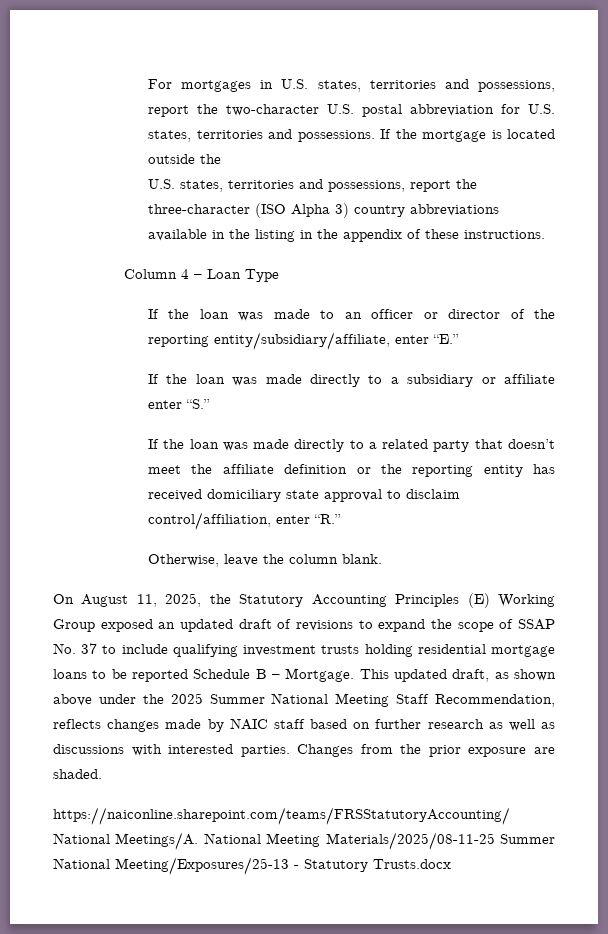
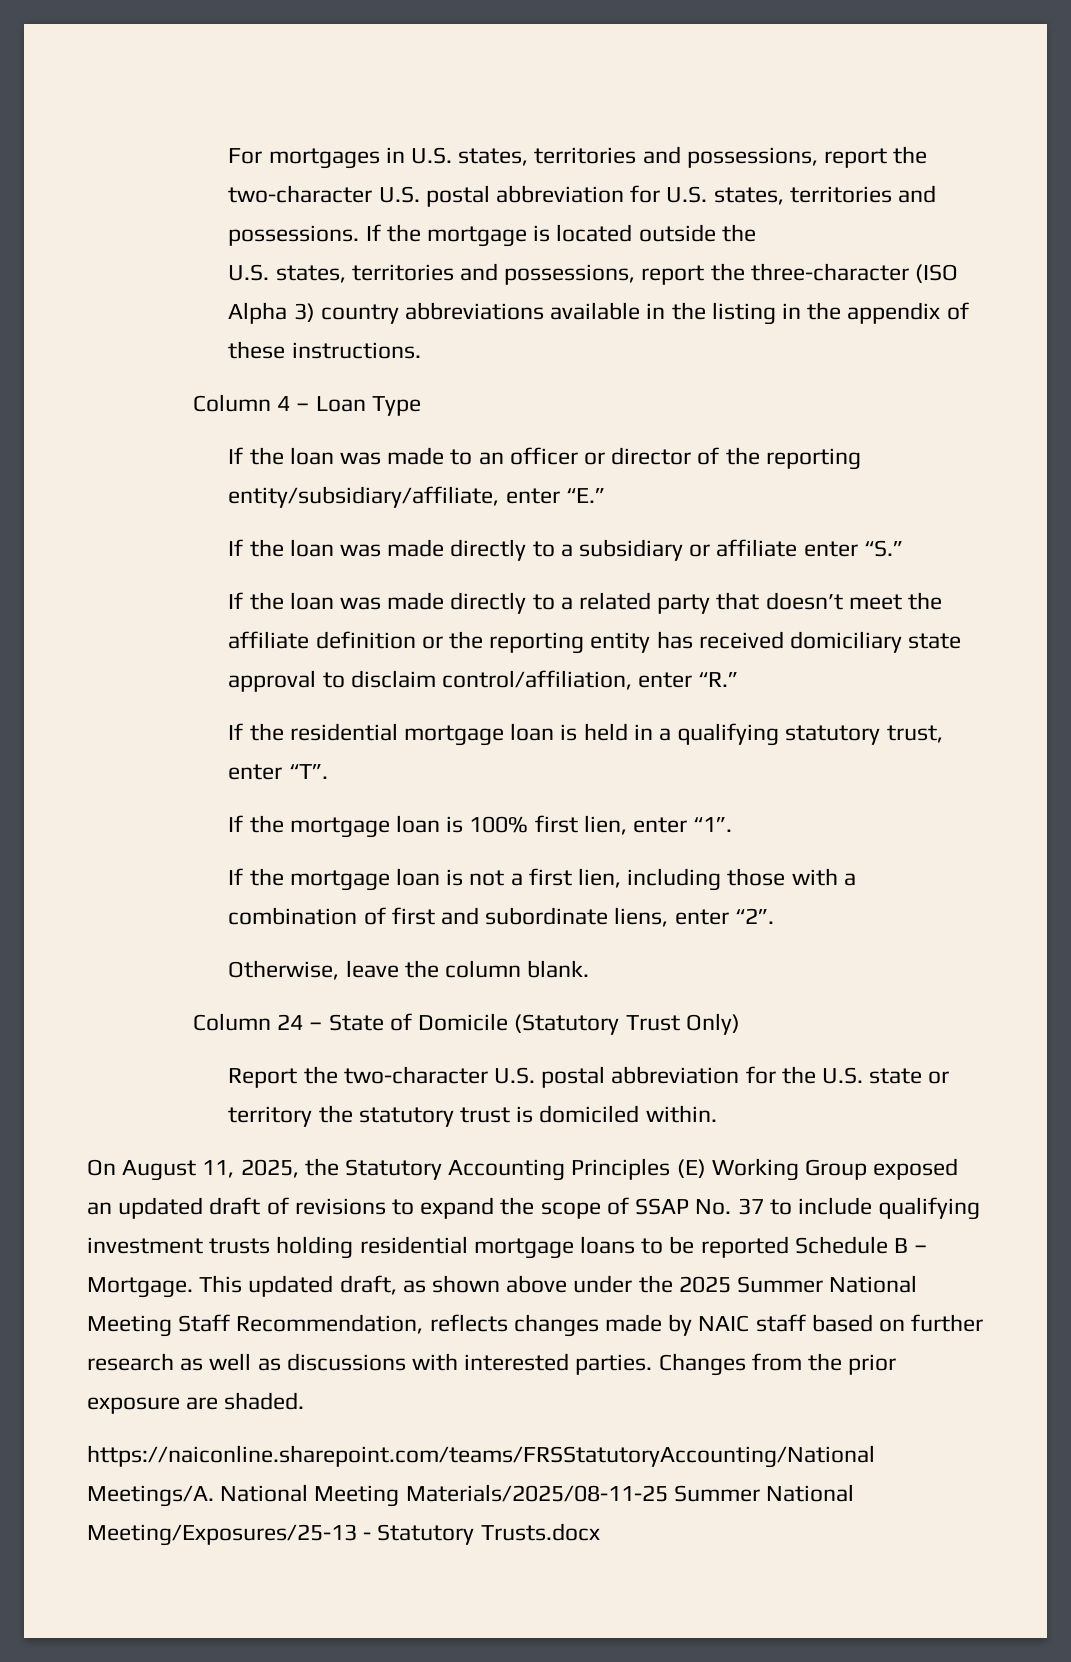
+ If the residential mortgage loan is held in a qualifying statutory trust, enter “T”.
+ If the mortgage loan is 100% first lien, enter “1”.
+ If the mortgage loan is not a first lien, including those with a combination of first and subordinate liens, enter “2”.
+ Column 24 – State of Domicile (Statutory Trust Only)
+ Report the two-character U.S. postal abbreviation for the U.S. state or territory the statutory trust is domiciled within.

